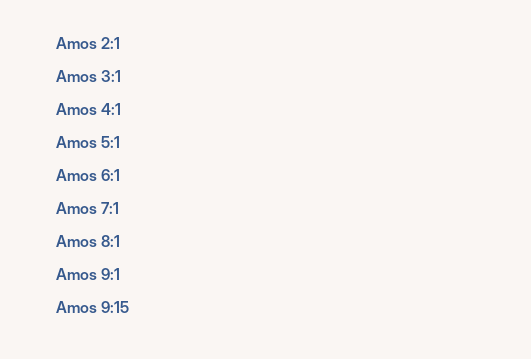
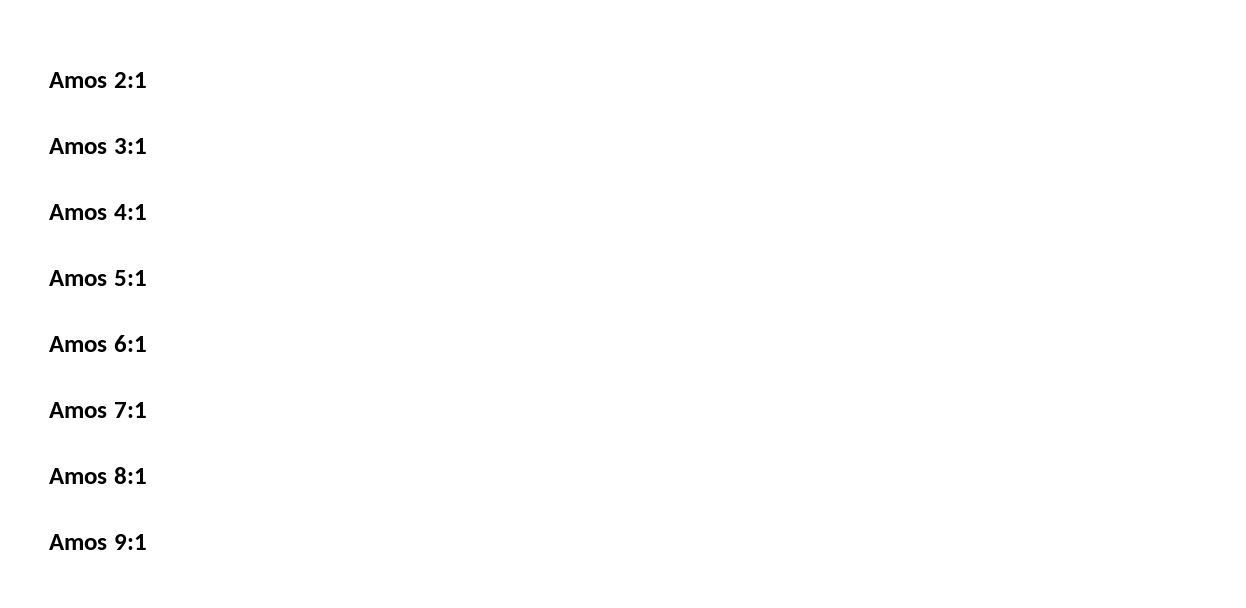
- Amos 9:15

